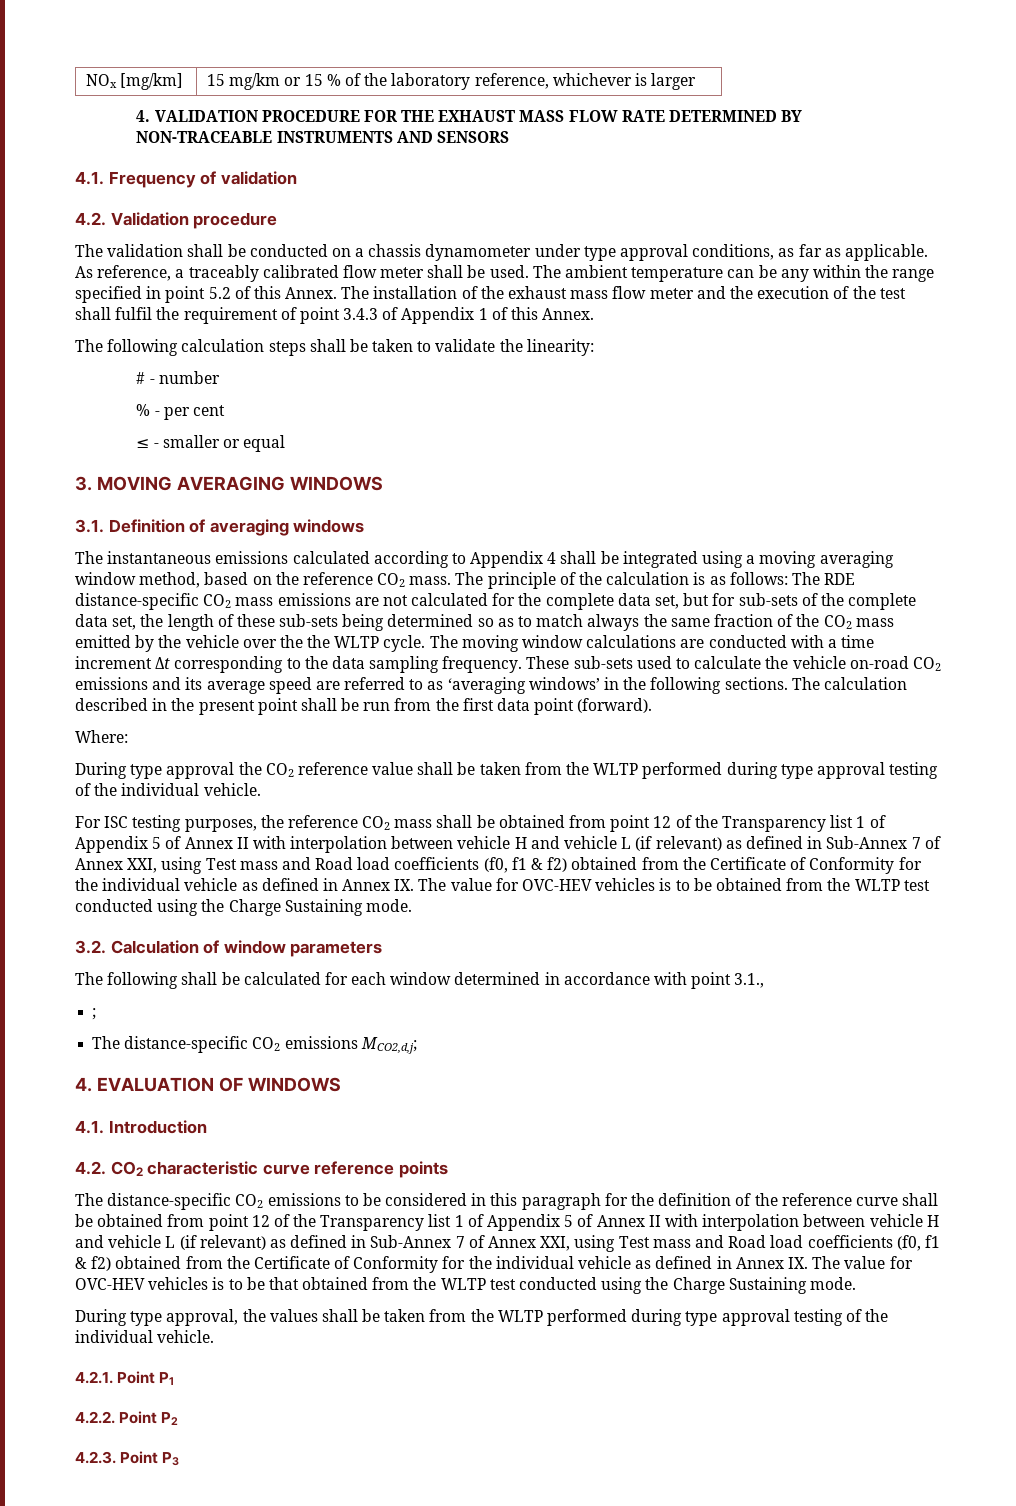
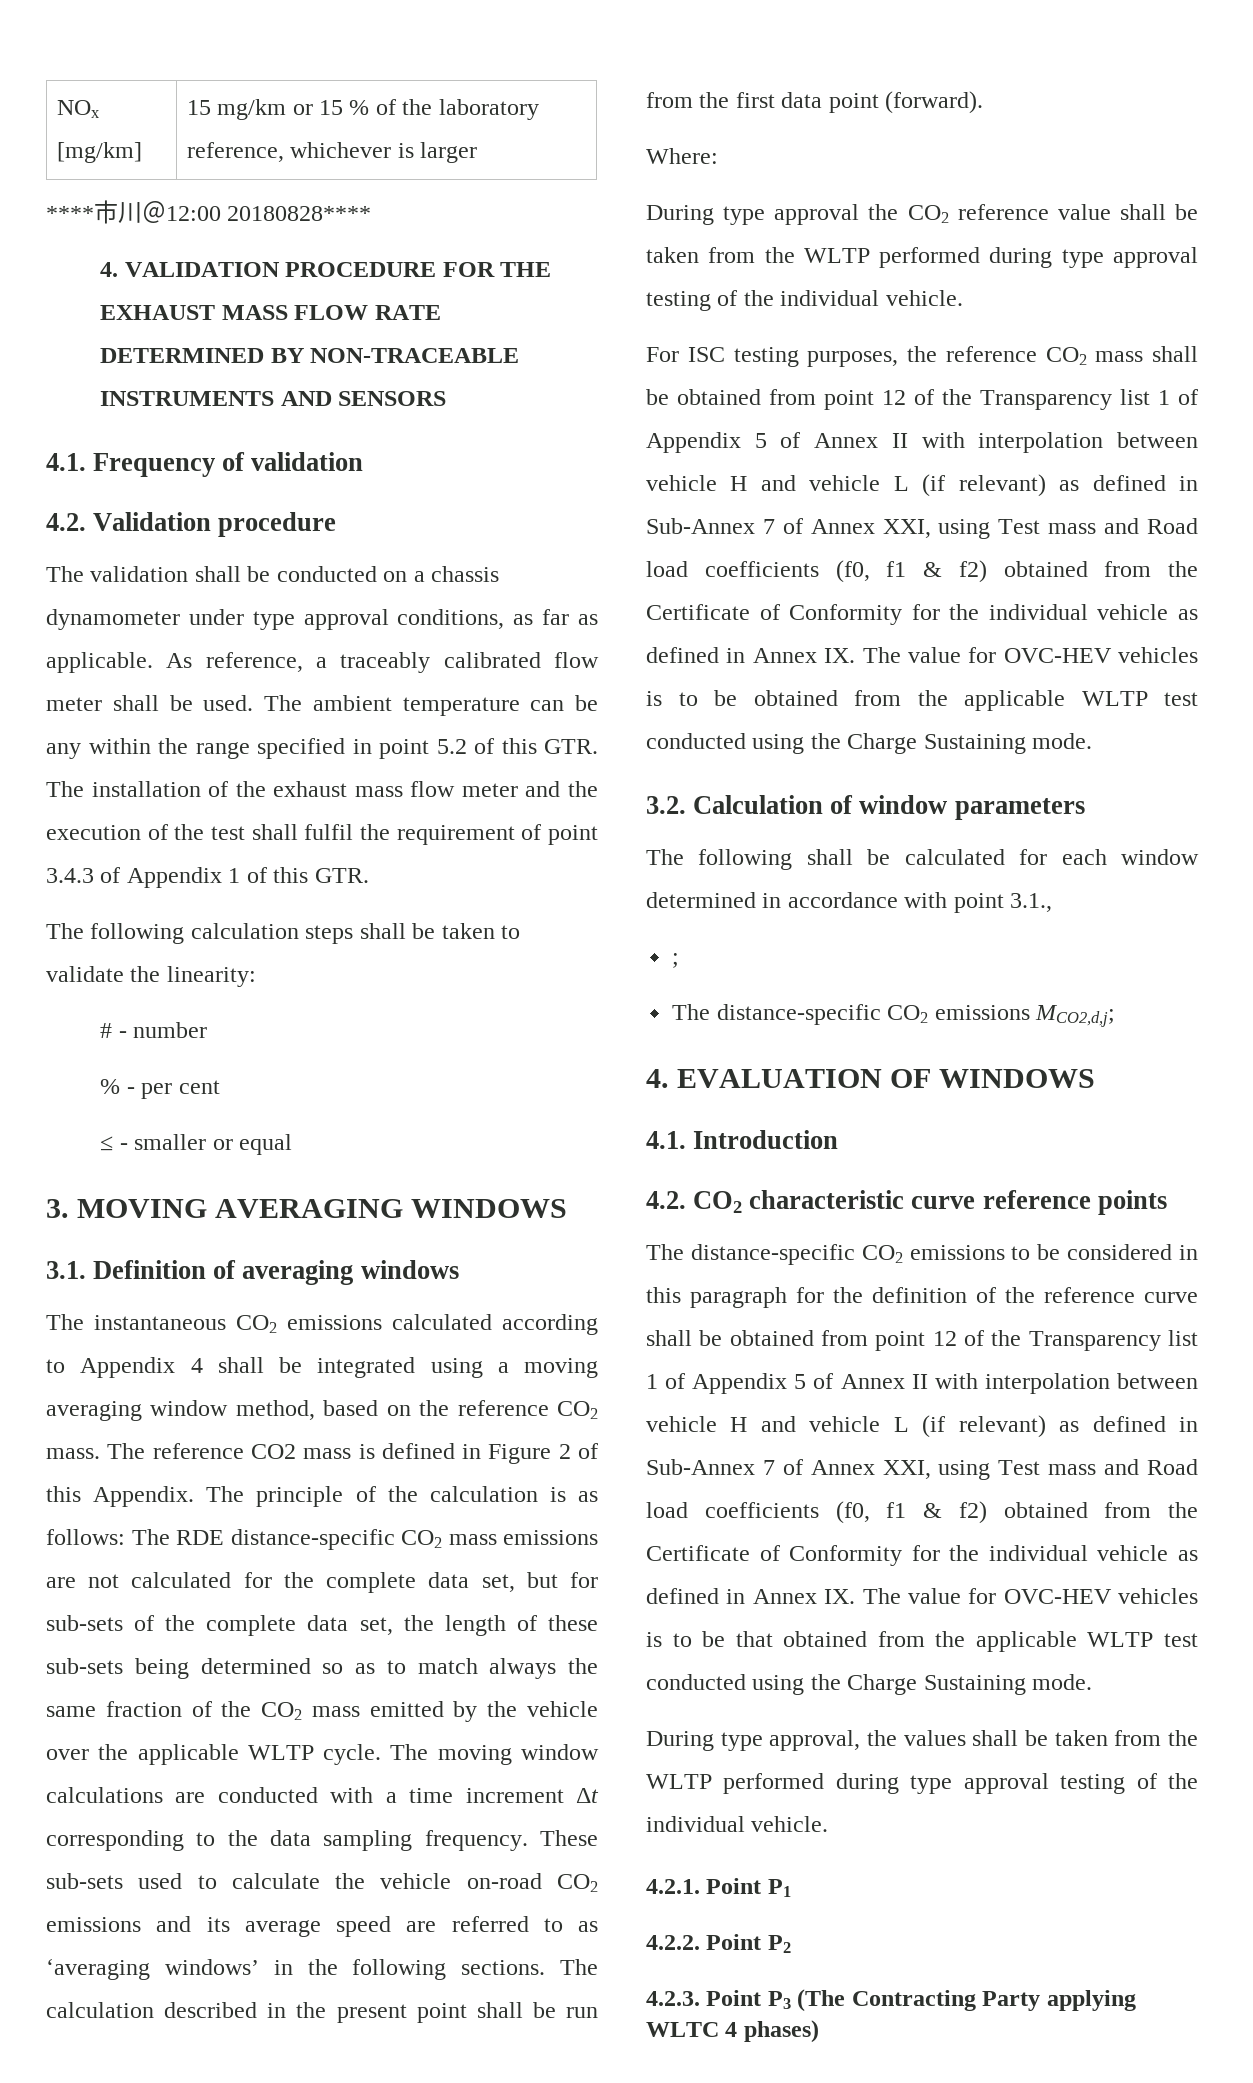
+ ****市川＠12:00 20180828****
- The ambient temperature can be any within the range specified in point 5.2 of this Annex. The installation of the exhaust mass flow meter and the execution of the test shall fulfil the requirement of point 3.4.3 of Appendix 1 of this Annex.
+ The ambient temperature can be any within the range specified in point 5.2 of this GTR. The installation of the exhaust mass flow meter and the execution of the test shall fulfil the requirement of point 3.4.3 of Appendix 1 of this GTR.
- The instantaneous emissions calculated according to Appendix 4 shall be integrated using a moving averaging window method, based on the reference CO2 mass.
+ The instantaneous CO2 emissions calculated according to Appendix 4 shall be integrated using a moving averaging window method, based on the reference CO2 mass.
- The principle of the calculation is as follows: The RDE distance-specific CO2 mass emissions are not calculated for the complete data set, but for sub-sets of the complete data set, the length of these sub-sets being determined so as to match always the same fraction of the CO2 mass emitted by the vehicle over the the WLTP cycle.
+ The reference CO2 mass is defined in Figure 2 of this Appendix. The principle of the calculation is as follows: The RDE distance-specific CO2 mass emissions are not calculated for the complete data set, but for sub-sets of the complete data set, the length of these sub-sets being determined so as to match always the same fraction of the CO2 mass emitted by the vehicle over the applicable WLTP cycle.
- For ISC testing purposes, the reference CO2 mass shall be obtained from point 12 of the Transparency list 1 of Appendix 5 of Annex II with interpolation between vehicle H and vehicle L (if relevant) as defined in Sub-Annex 7 of Annex XXI, using Test mass and Road load coefficients (f0, f1 & f2) obtained from the Certificate of Conformity for the individual vehicle as defined in Annex IX. The value for OVC-HEV vehicles is to be obtained from the WLTP test conducted using the Charge Sustaining mode.
+ For ISC testing purposes, the reference CO2 mass shall be obtained from point 12 of the Transparency list 1 of Appendix 5 of Annex II with interpolation between vehicle H and vehicle L (if relevant) as defined in Sub-Annex 7 of Annex XXI, using Test mass and Road load coefficients (f0, f1 & f2) obtained from the Certificate of Conformity for the individual vehicle as defined in Annex IX. The value for OVC-HEV vehicles is to be obtained from the applicable WLTP test conducted using the Charge Sustaining mode.
- The distance-specific CO2 emissions to be considered in this paragraph for the definition of the reference curve shall be obtained from point 12 of the Transparency list 1 of Appendix 5 of Annex II with interpolation between vehicle H and vehicle L (if relevant) as defined in Sub-Annex 7 of Annex XXI, using Test mass and Road load coefficients (f0, f1 & f2) obtained from the Certificate of Conformity for the individual vehicle as defined in Annex IX. The value for OVC-HEV vehicles is to be that obtained from the WLTP test conducted using the Charge Sustaining mode.
+ The distance-specific CO2 emissions to be considered in this paragraph for the definition of the reference curve shall be obtained from point 12 of the Transparency list 1 of Appendix 5 of Annex II with interpolation between vehicle H and vehicle L (if relevant) as defined in Sub-Annex 7 of Annex XXI, using Test mass and Road load coefficients (f0, f1 & f2) obtained from the Certificate of Conformity for the individual vehicle as defined in Annex IX. The value for OVC-HEV vehicles is to be that obtained from the applicable WLTP test conducted using the Charge Sustaining mode.
- 4.2.3. Point P3
+ 4.2.3. Point P3 (The Contracting Party applying WLTC 4 phases)

